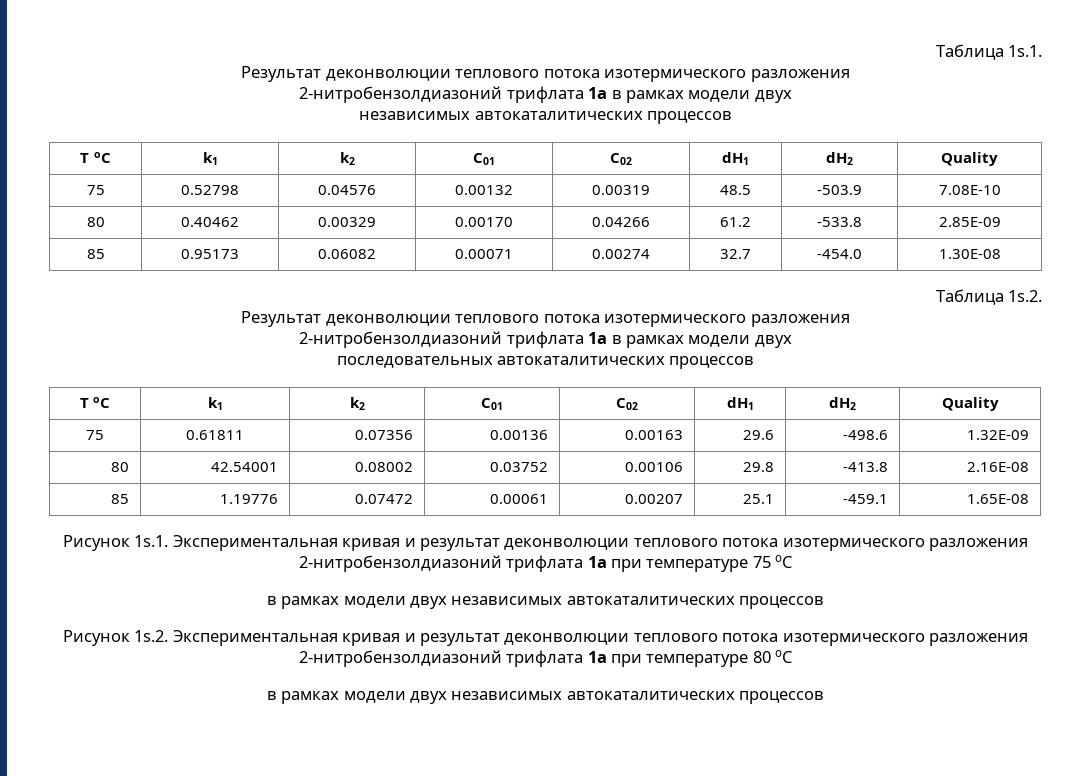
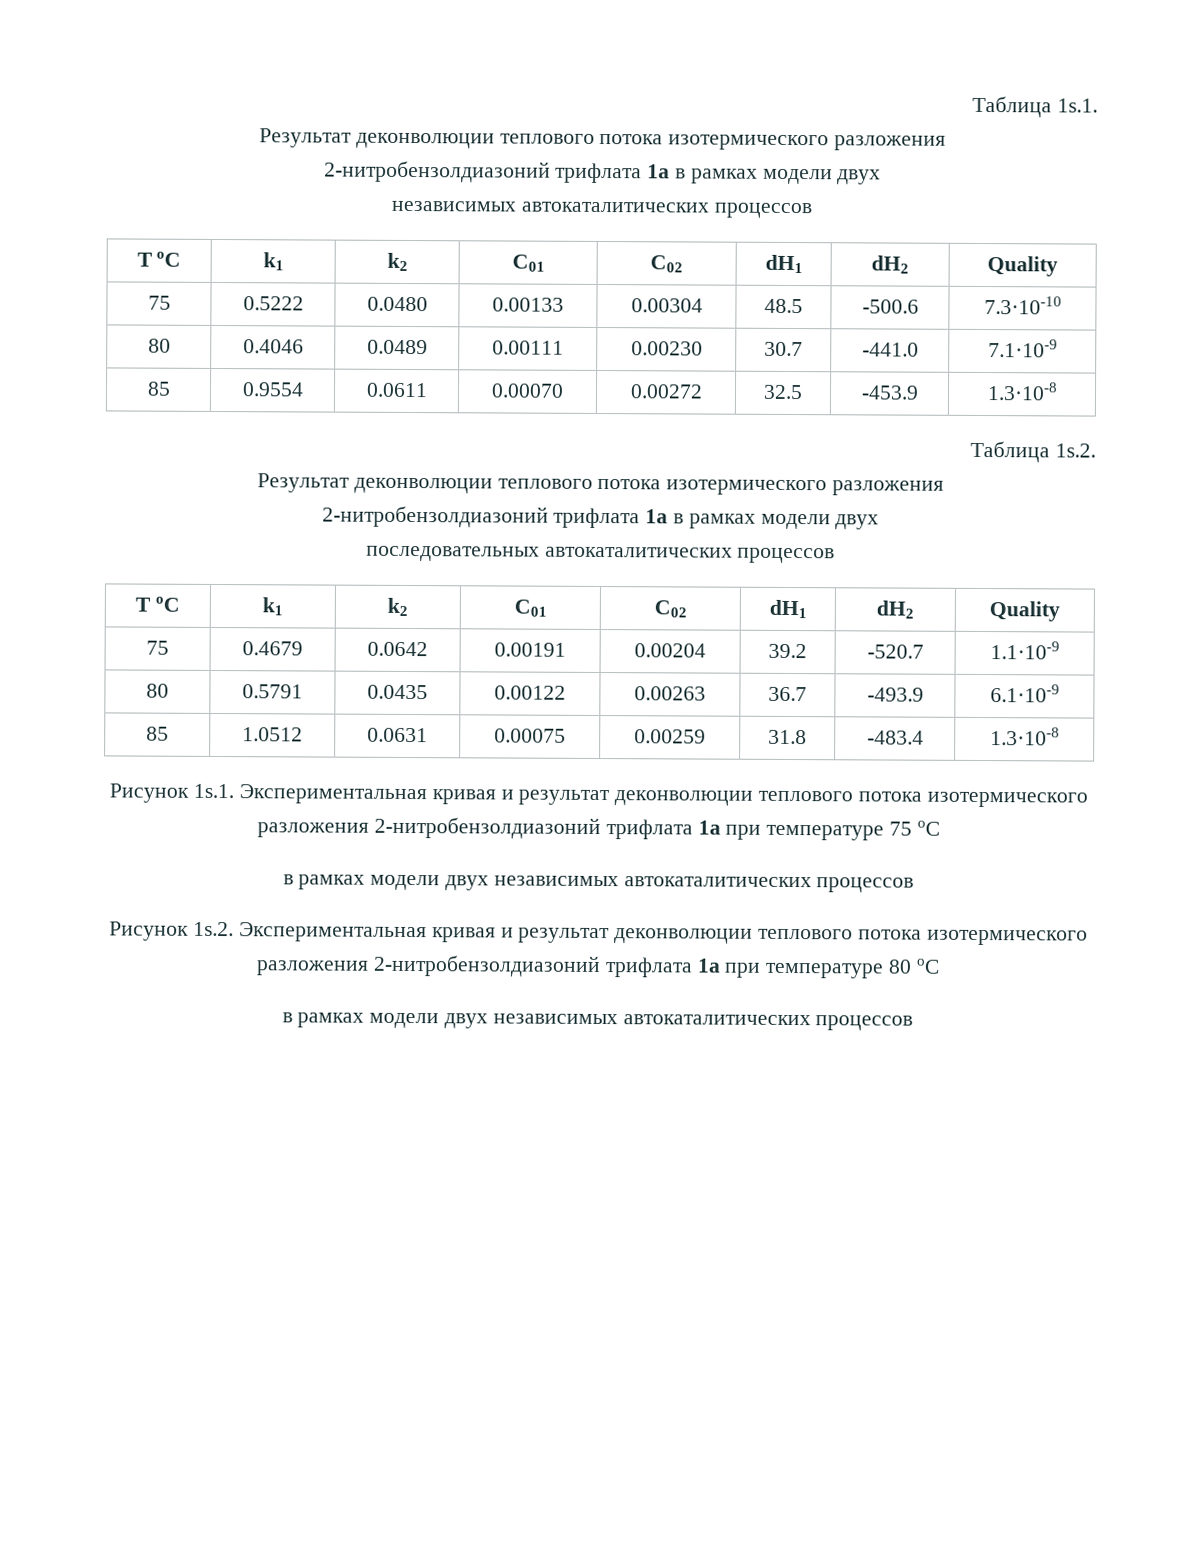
- 75 | 0.52798 | 0.04576 | 0.00132 | 0.00319 | 48.5 | -503.9 | 7.08E-10
- 80 | 0.40462 | 0.00329 | 0.00170 | 0.04266 | 61.2 | -533.8 | 2.85E-09
- 85 | 0.95173 | 0.06082 | 0.00071 | 0.00274 | 32.7 | -454.0 | 1.30E-08
+ 75 | 0.5222 | 0.0480 | 0.00133 | 0.00304 | 48.5 | -500.6 | 7.3·10-10
+ 80 | 0.4046 | 0.0489 | 0.00111 | 0.00230 | 30.7 | -441.0 | 7.1·10-9
+ 85 | 0.9554 | 0.0611 | 0.00070 | 0.00272 | 32.5 | -453.9 | 1.3·10-8
- 75 | 0.61811 | 0.07356 | 0.00136 | 0.00163 | 29.6 | -498.6 | 1.32E-09
- 80 | 42.54001 | 0.08002 | 0.03752 | 0.00106 | 29.8 | -413.8 | 2.16E-08
- 85 | 1.19776 | 0.07472 | 0.00061 | 0.00207 | 25.1 | -459.1 | 1.65E-08
+ 75 | 0.4679 | 0.0642 | 0.00191 | 0.00204 | 39.2 | -520.7 | 1.1·10-9
+ 80 | 0.5791 | 0.0435 | 0.00122 | 0.00263 | 36.7 | -493.9 | 6.1·10-9
+ 85 | 1.0512 | 0.0631 | 0.00075 | 0.00259 | 31.8 | -483.4 | 1.3·10-8

